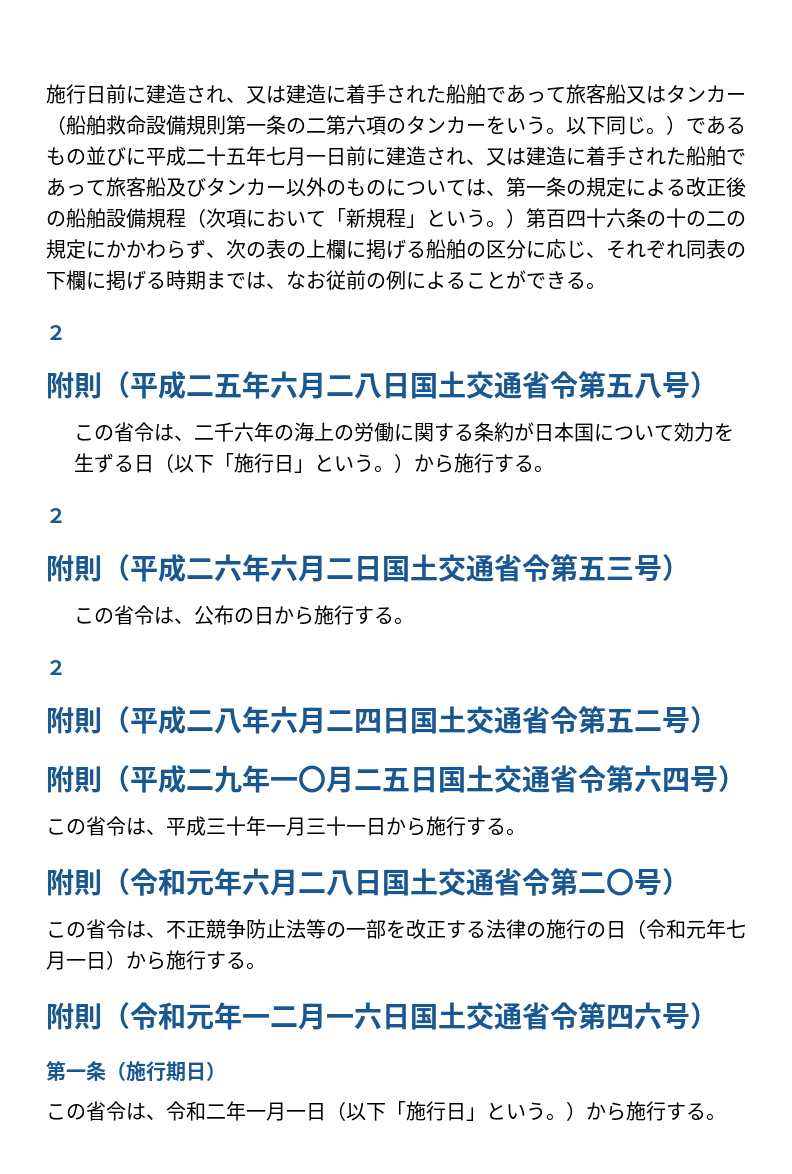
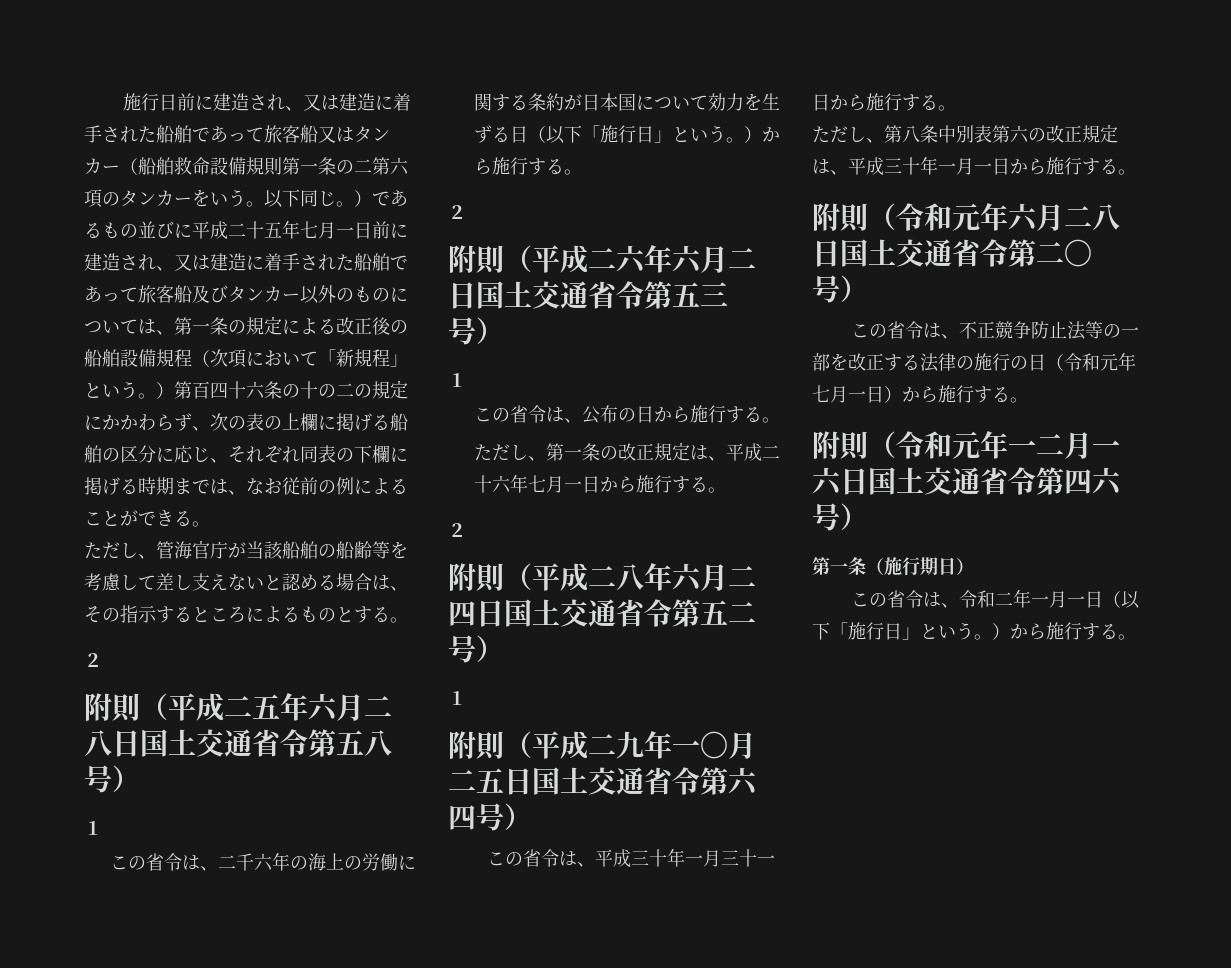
+ ただし、管海官庁が当該船舶の船齢等を考慮して差し支えないと認める場合は、その指示するところによるものとする。
  附則（平成二五年六月二八日国土交通省令第五八号）
+ １
  附則（平成二六年六月二日国土交通省令第五三号）
+ １
+ ただし、第一条の改正規定は、平成二十六年七月一日から施行する。
  附則（平成二八年六月二四日国土交通省令第五二号）
+ １
+ ただし、第八条中別表第六の改正規定は、平成三十年一月一日から施行する。

